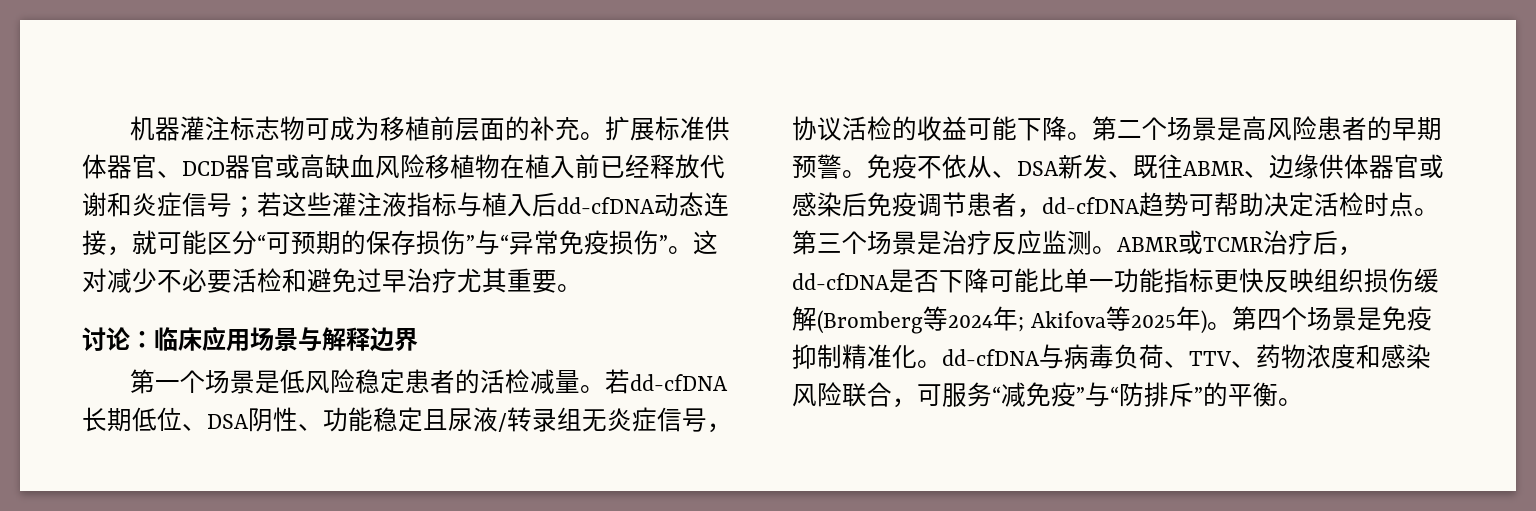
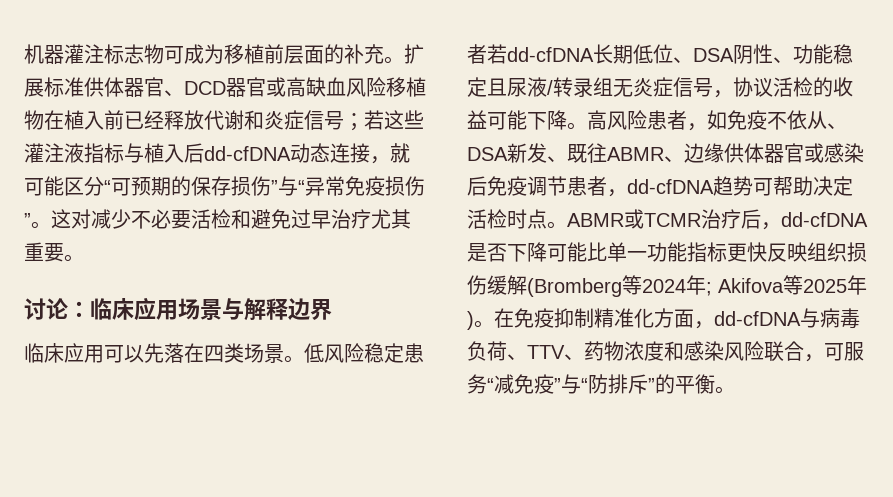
- 第一个场景是低风险稳定患者的活检减量。若dd-cfDNA长期低位、DSA阴性、功能稳定且尿液/转录组无炎症信号，协议活检的收益可能下降。
+ 临床应用可以先落在四类场景。低风险稳定患者若dd-cfDNA长期低位、DSA阴性、功能稳定且尿液/转录组无炎症信号，协议活检的收益可能下降。
- 第二个场景是高风险患者的早期预警。免疫不依从、DSA新发、既往ABMR、边缘供体器官或感染后免疫调节患者，dd-cfDNA趋势可帮助决定活检时点。
+ 高风险患者，如免疫不依从、DSA新发、既往ABMR、边缘供体器官或感染后免疫调节患者，dd-cfDNA趋势可帮助决定活检时点。
- 第三个场景是治疗反应监测。
- 第四个场景是免疫抑制精准化。dd-cfDNA与病毒负荷、TTV、药物浓度和感染风险联合，可服务“减免疫”与“防排斥”的平衡。
+ 在免疫抑制精准化方面，dd-cfDNA与病毒负荷、TTV、药物浓度和感染风险联合，可服务“减免疫”与“防排斥”的平衡。

